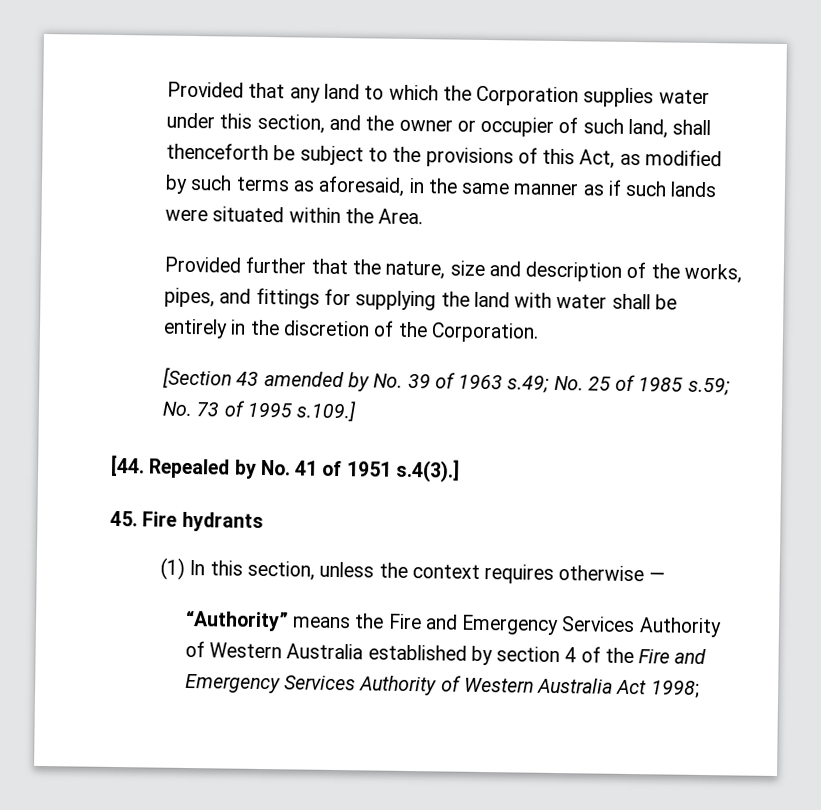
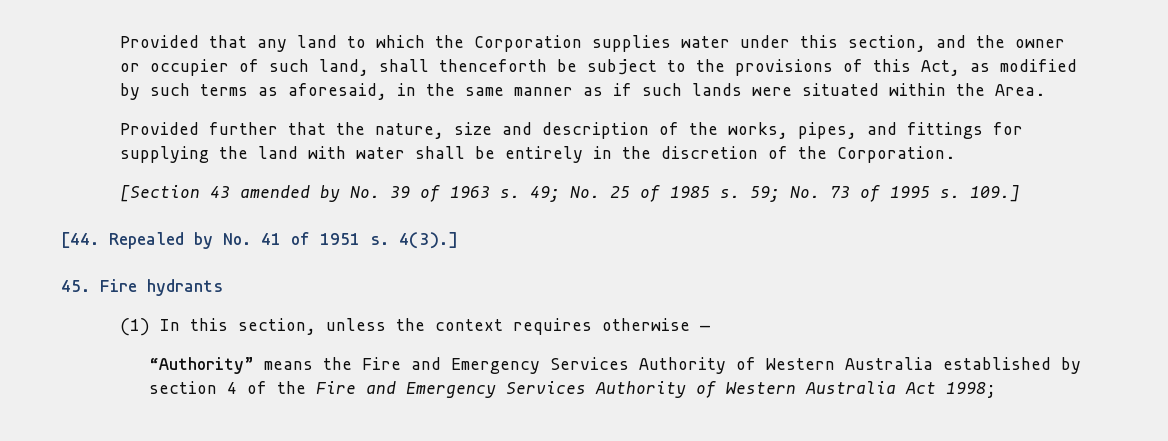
- [Section 43 amended by No. 39 of 1963 s.49; No. 25 of 1985 s.59; No. 73 of 1995 s.109.]
+ [Section 43 amended by No. 39 of 1963 s. 49; No. 25 of 1985 s. 59; No. 73 of 1995 s. 109.]
- [44. Repealed by No. 41 of 1951 s.4(3).]
+ [44. Repealed by No. 41 of 1951 s. 4(3).]

